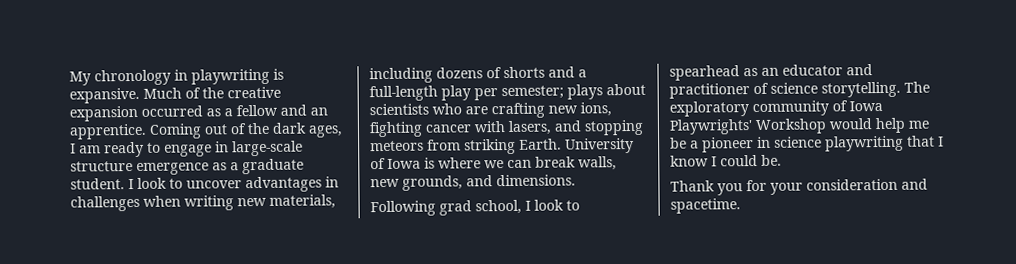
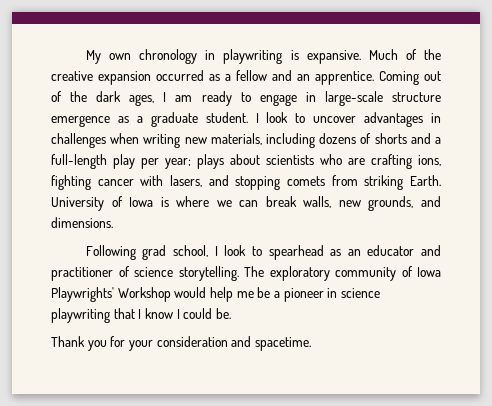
- My chronology in playwriting is expansive.
+ My own chronology in playwriting is expansive.
- I look to uncover advantages in challenges when writing new materials, including dozens of shorts and a full-length play per semester; plays about scientists who are crafting new ions, fighting cancer with lasers, and stopping meteors from striking Earth.
+ I look to uncover advantages in challenges when writing new materials, including dozens of shorts and a full-length play per year; plays about scientists who are crafting ions, fighting cancer with lasers, and stopping comets from striking Earth.

